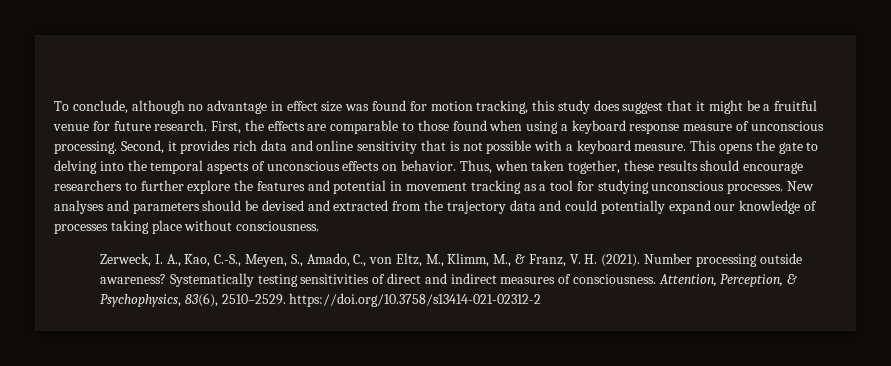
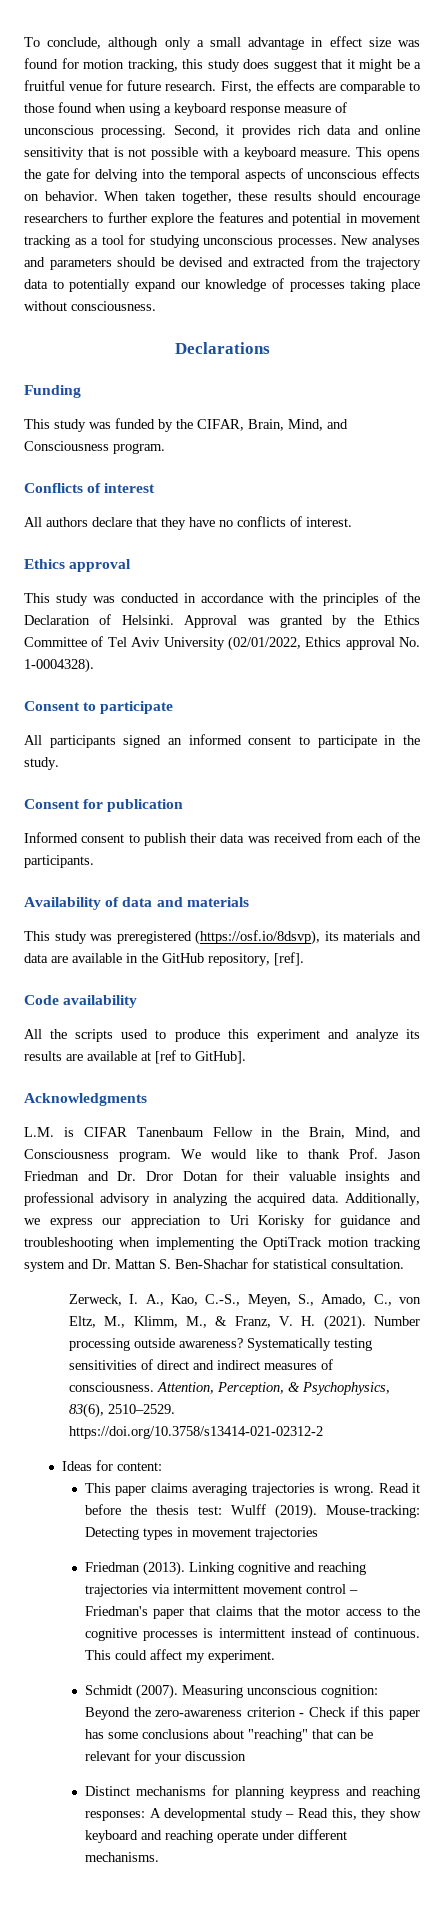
- To conclude, although no advantage in effect size was found for motion tracking, this study does suggest that it might be a fruitful venue for future research.
+ To conclude, although only a small advantage in effect size was found for motion tracking, this study does suggest that it might be a fruitful venue for future research.
- This opens the gate to delving into the temporal aspects of unconscious effects on behavior.
+ This opens the gate for delving into the temporal aspects of unconscious effects on behavior.
- Thus, when taken together, these results should encourage researchers to further explore the features and potential in movement tracking as a tool for studying unconscious processes.
+ When taken together, these results should encourage researchers to further explore the features and potential in movement tracking as a tool for studying unconscious processes.
- New analyses and parameters should be devised and extracted from the trajectory data and could potentially expand our knowledge of processes taking place without consciousness.
+ New analyses and parameters should be devised and extracted from the trajectory data to potentially expand our knowledge of processes taking place without consciousness.
+ Declarations
+ Funding
+ This study was funded by the CIFAR, Brain, Mind, and Consciousness program.
+ Conflicts of interest
+ All authors declare that they have no conflicts of interest.
+ Ethics approval
+ This study was conducted in accordance with the principles of the Declaration of Helsinki. Approval was granted by the Ethics Committee of Tel Aviv University (02/01/2022, Ethics approval No. 1-0004328).
+ Consent to participate
+ All participants signed an informed consent to participate in the study.
+ Consent for publication
+ Informed consent to publish their data was received from each of the participants.
+ Availability of data and materials
+ This study was preregistered (https://osf.io/8dsvp), its materials and data are available in the GitHub repository, [ref].
+ Code availability
+ All the scripts used to produce this experiment and analyze its results are available at [ref to GitHub].
+ Acknowledgments
+ L.M. is CIFAR Tanenbaum Fellow in the Brain, Mind, and Consciousness program. We would like to thank Prof. Jason Friedman and Dr. Dror Dotan for their valuable insights and professional advisory in analyzing the acquired data. Additionally, we express our appreciation to Uri Korisky for guidance and troubleshooting when implementing the OptiTrack motion tracking system and Dr. Mattan S. Ben-Shachar for statistical consultation.
+ Ideas for content:
+ This paper claims averaging trajectories is wrong. Read it before the thesis test: Wulff (2019). Mouse-tracking: Detecting types in movement trajectories
+ Friedman (2013). Linking cognitive and reaching trajectories via intermittent movement control – Friedman's paper that claims that the motor access to the cognitive processes is intermittent instead of continuous. This could affect my experiment.
+ Schmidt (2007). Measuring unconscious cognition: Beyond the zero-awareness criterion - Check if this paper has some conclusions about "reaching" that can be relevant for your discussion
+ Distinct mechanisms for planning keypress and reaching responses: A developmental study – Read this, they show keyboard and reaching operate under different mechanisms.

